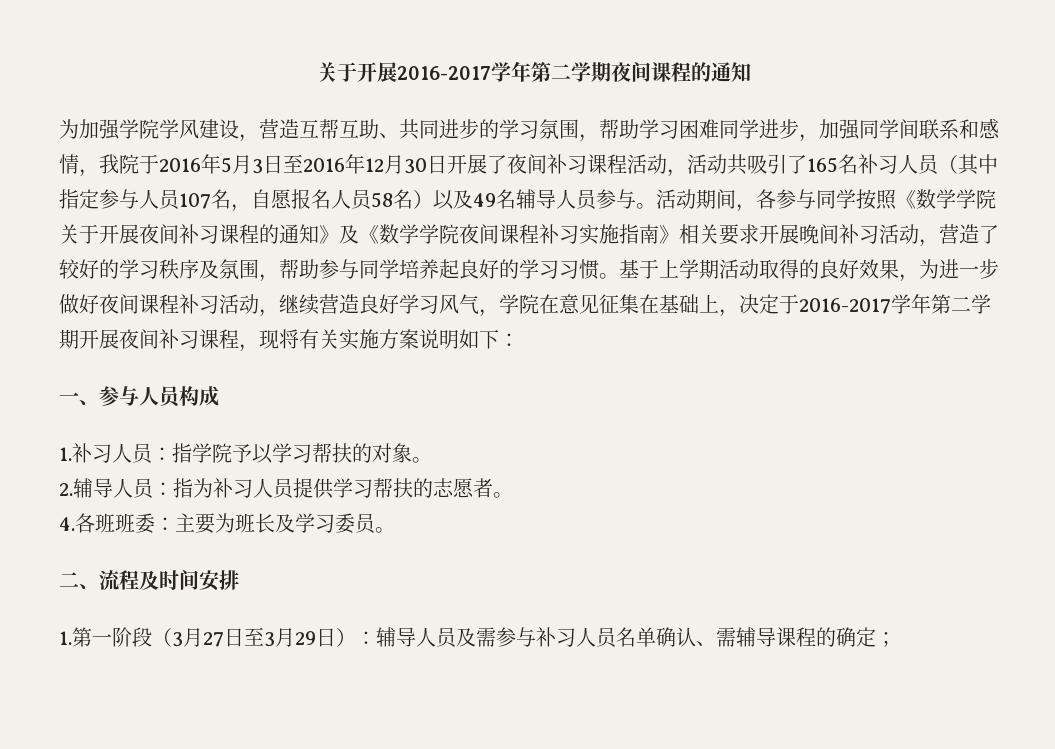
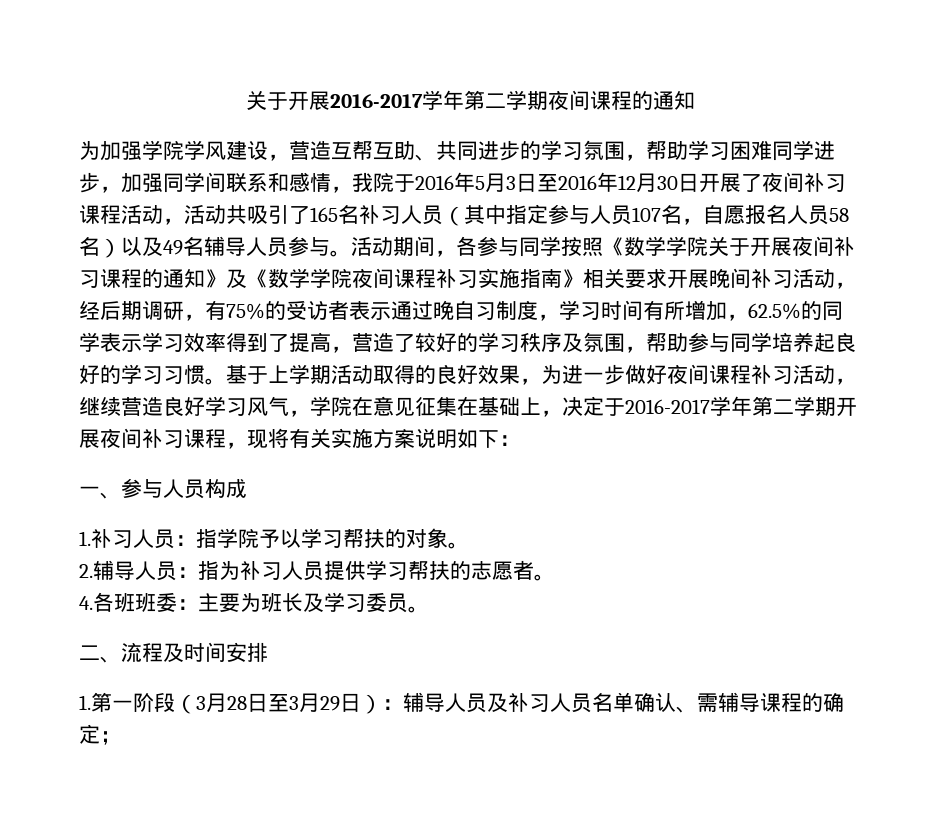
- 活动期间，各参与同学按照《数学学院关于开展夜间补习课程的通知》及《数学学院夜间课程补习实施指南》相关要求开展晚间补习活动，营造了较好的学习秩序及氛围，帮助参与同学培养起良好的学习习惯。
+ 活动期间，各参与同学按照《数学学院关于开展夜间补习课程的通知》及《数学学院夜间课程补习实施指南》相关要求开展晚间补习活动，经后期调研，有75%的受访者表示通过晚自习制度，学习时间有所增加，62.5%的同学表示学习效率得到了提高，营造了较好的学习秩序及氛围，帮助参与同学培养起良好的学习习惯。
- 1.第一阶段（3月27日至3月29日）：辅导人员及需参与补习人员名单确认、需辅导课程的确定；
+ 1.第一阶段（3月28日至3月29日）：辅导人员及补习人员名单确认、需辅导课程的确定；

